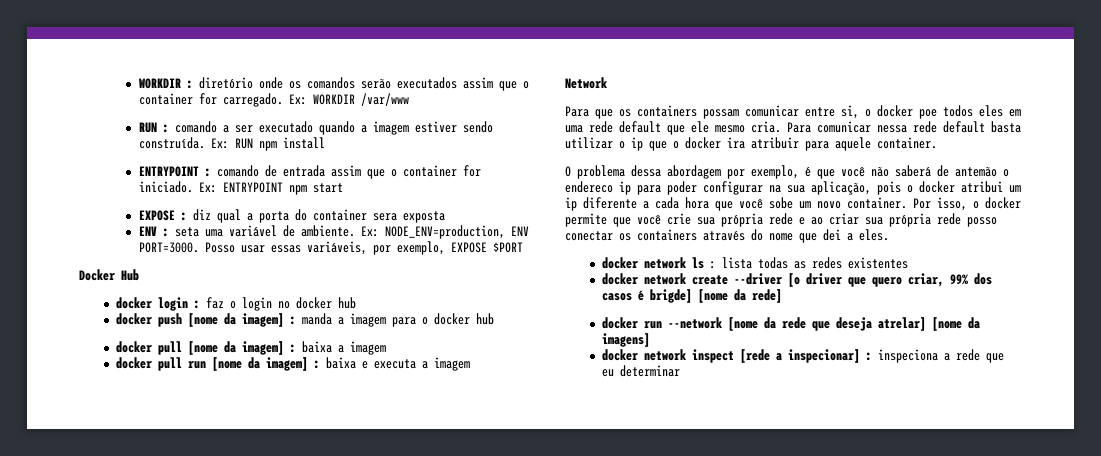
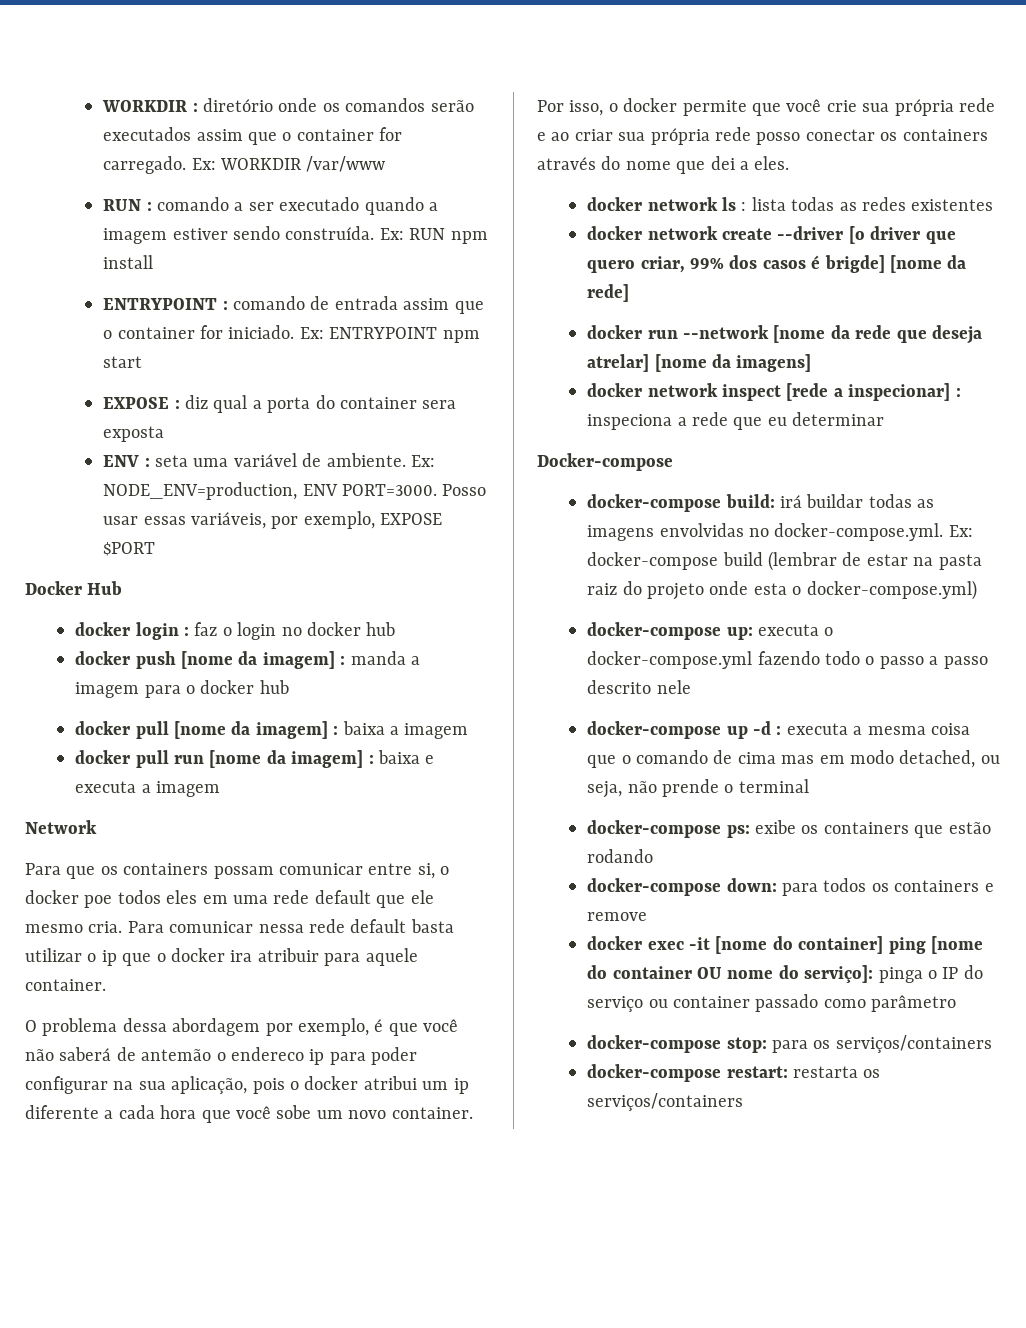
+ Docker-compose
+ docker-compose build: irá buildar todas as imagens envolvidas no docker-compose.yml. Ex: docker-compose build (lembrar de estar na pasta raiz do projeto onde esta o docker-compose.yml)
+ docker-compose up: executa o docker-compose.yml fazendo todo o passo a passo descrito nele
+ docker-compose up -d : executa a mesma coisa que o comando de cima mas em modo detached, ou seja, não prende o terminal
+ docker-compose ps: exibe os containers que estão rodando
+ docker-compose down: para todos os containers e remove
+ docker exec -it [nome do container] ping [nome do container OU nome do serviço]: pinga o IP do serviço ou container passado como parâmetro
+ docker-compose stop: para os serviços/containers
+ docker-compose restart: restarta os serviços/containers

